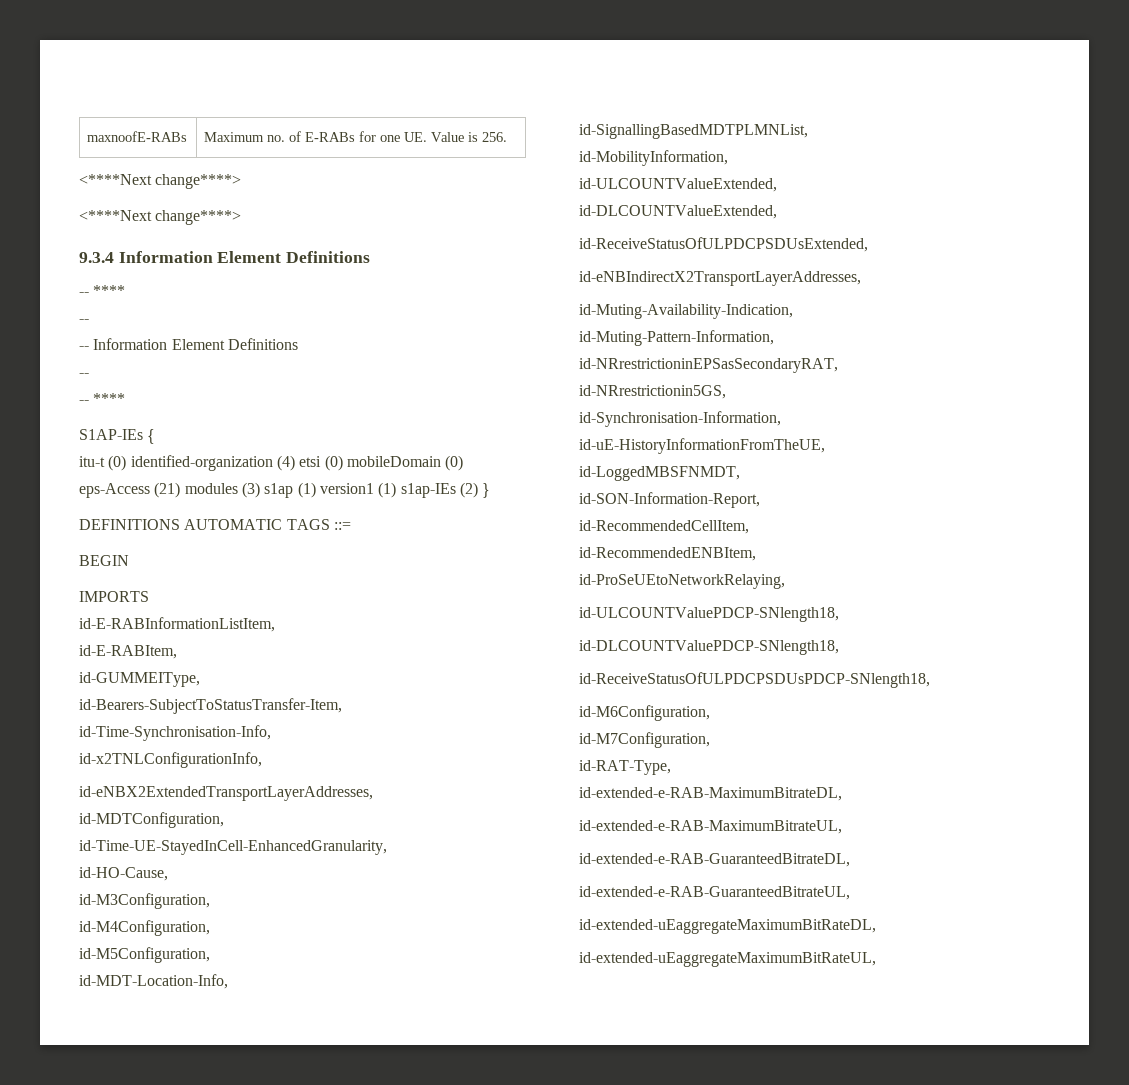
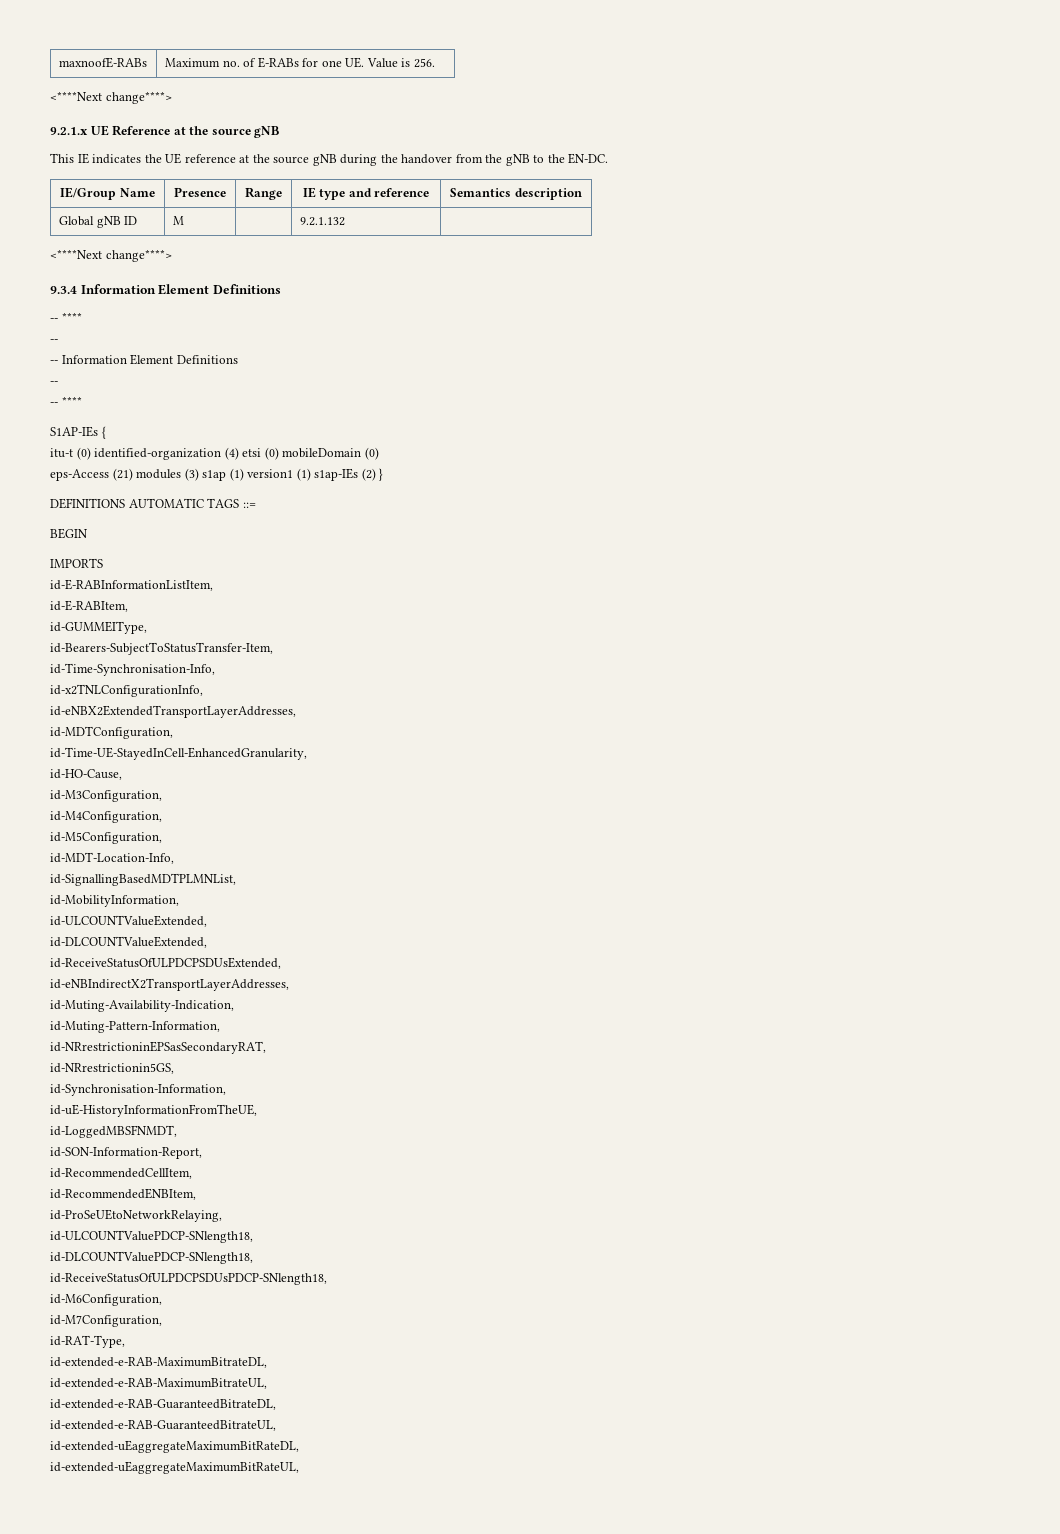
+ 9.2.1.x UE Reference at the source gNB
+ This IE indicates the UE reference at the source gNB during the handover from the gNB to the EN-DC.
+ IE/Group Name | Presence | Range | IE type and reference | Semantics description
+ Global gNB ID | M | | 9.2.1.132 |

